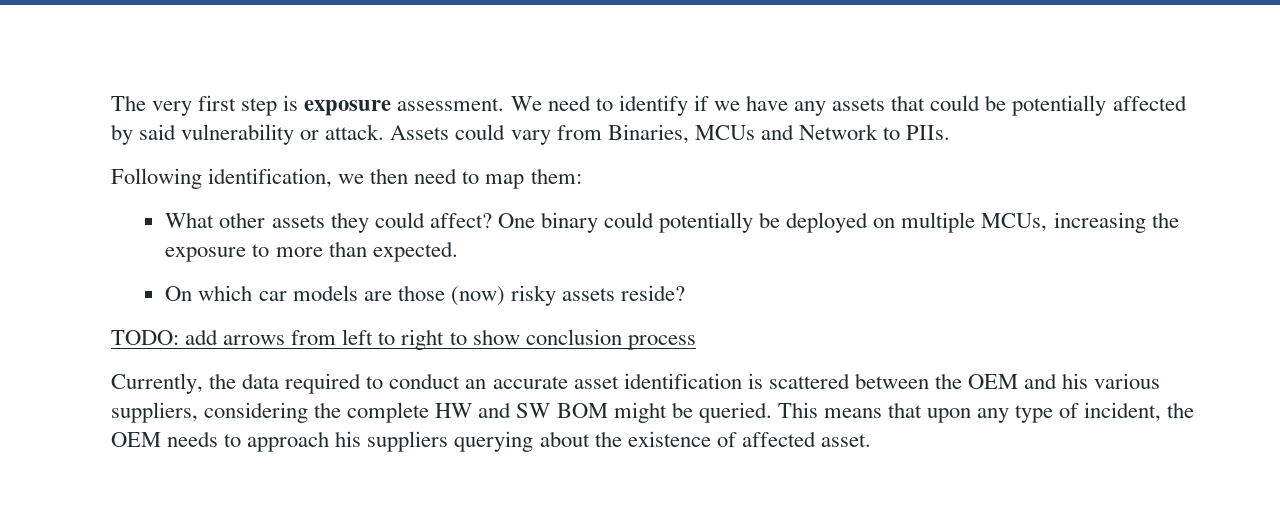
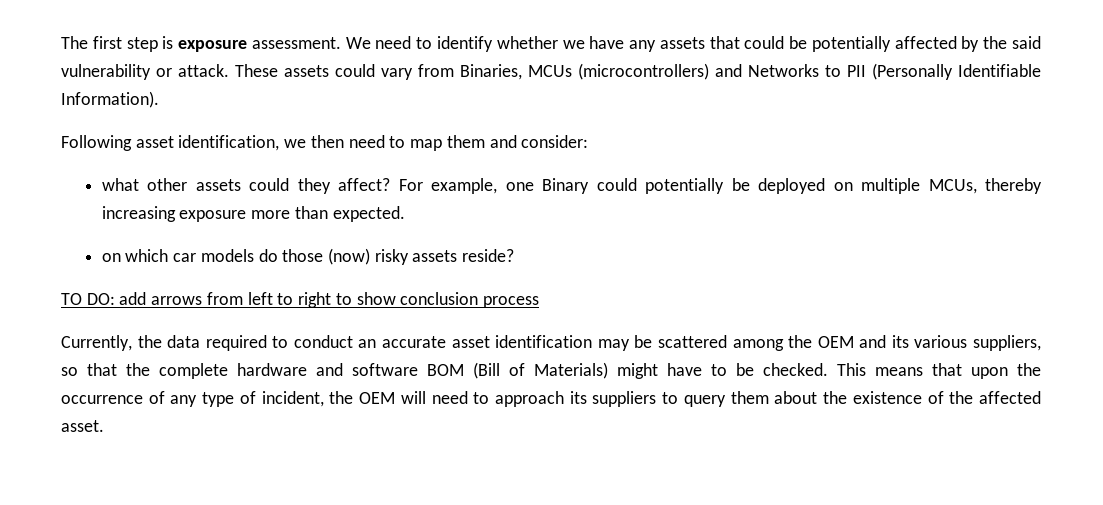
- The very first step is exposure assessment.
+ The first step is exposure assessment.
- We need to identify if we have any assets that could be potentially affected by said vulnerability or attack.
+ We need to identify whether we have any assets that could be potentially affected by the said vulnerability or attack.
- Assets could vary from Binaries, MCUs and Network to PIIs.
+ These assets could vary from Binaries, MCUs (microcontrollers) and Networks to PII (Personally Identifiable Information).
- Following identification, we then need to map them:
- What other assets they could affect? One binary could potentially be deployed on multiple MCUs, increasing the exposure to more than expected.
+ Following asset identification, we then need to map them and consider:
+ what other assets could they affect? For example, one Binary could potentially be deployed on multiple MCUs, thereby increasing exposure more than expected.
- On which car models are those (now) risky assets reside?
+ on which car models do those (now) risky assets reside?
- TODO: add arrows from left to right to show conclusion process
+ TO DO: add arrows from left to right to show conclusion process
- Currently, the data required to conduct an accurate asset identification is scattered between the OEM and his various suppliers, considering the complete HW and SW BOM might be queried.
+ Currently, the data required to conduct an accurate asset identification may be scattered among the OEM and its various suppliers, so that the complete hardware and software BOM (Bill of Materials) might have to be checked.
- This means that upon any type of incident, the OEM needs to approach his suppliers querying about the existence of affected asset.
+ This means that upon the occurrence of any type of incident, the OEM will need to approach its suppliers to query them about the existence of the affected asset.

